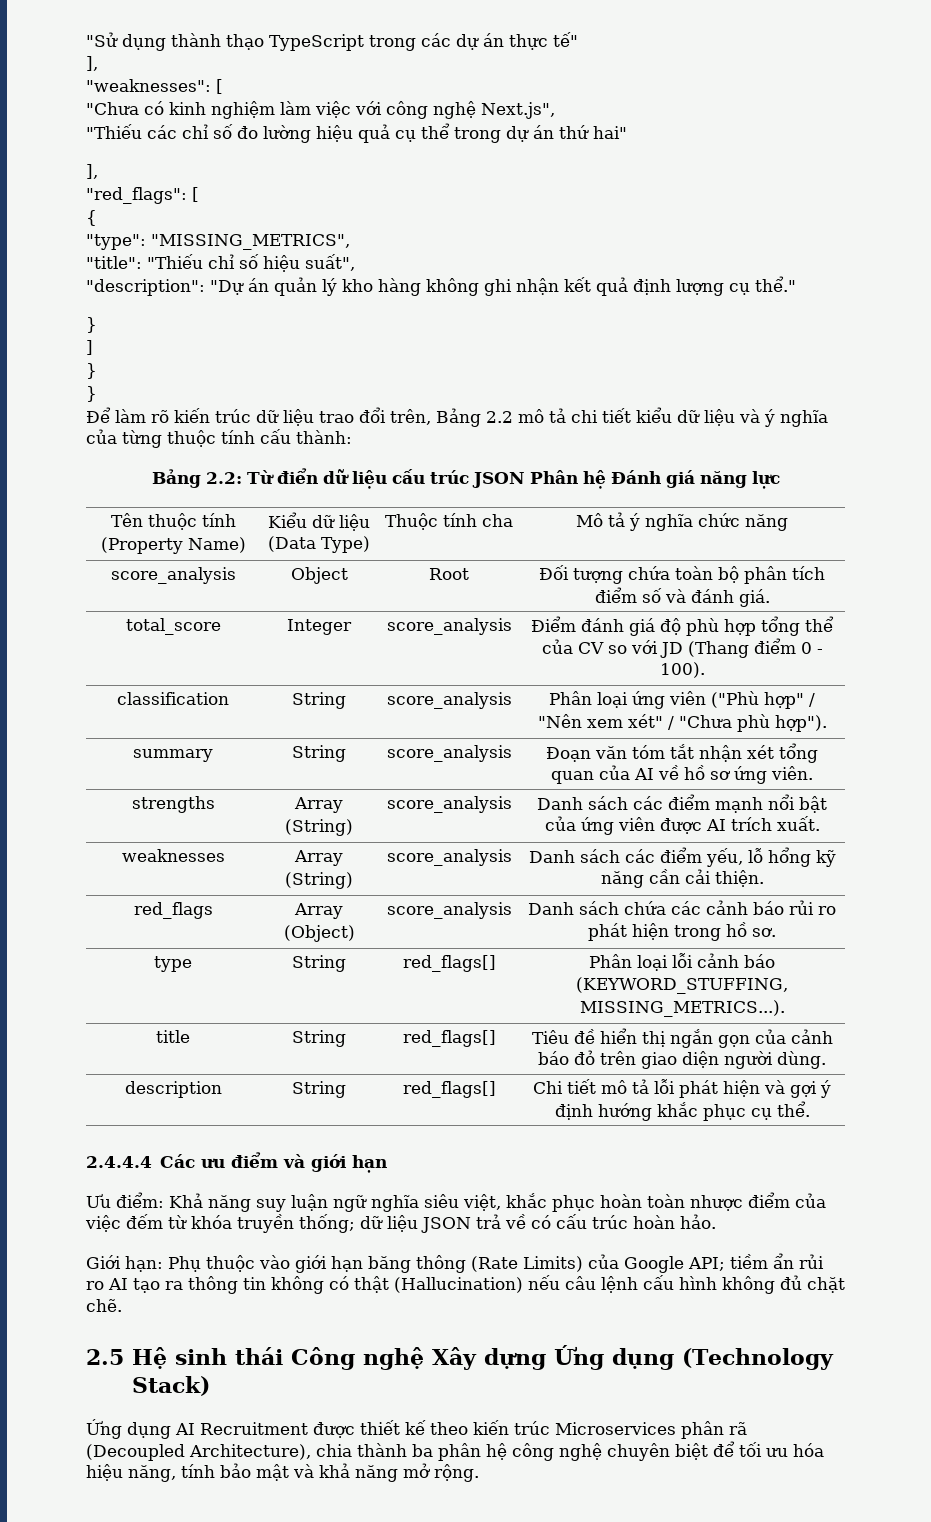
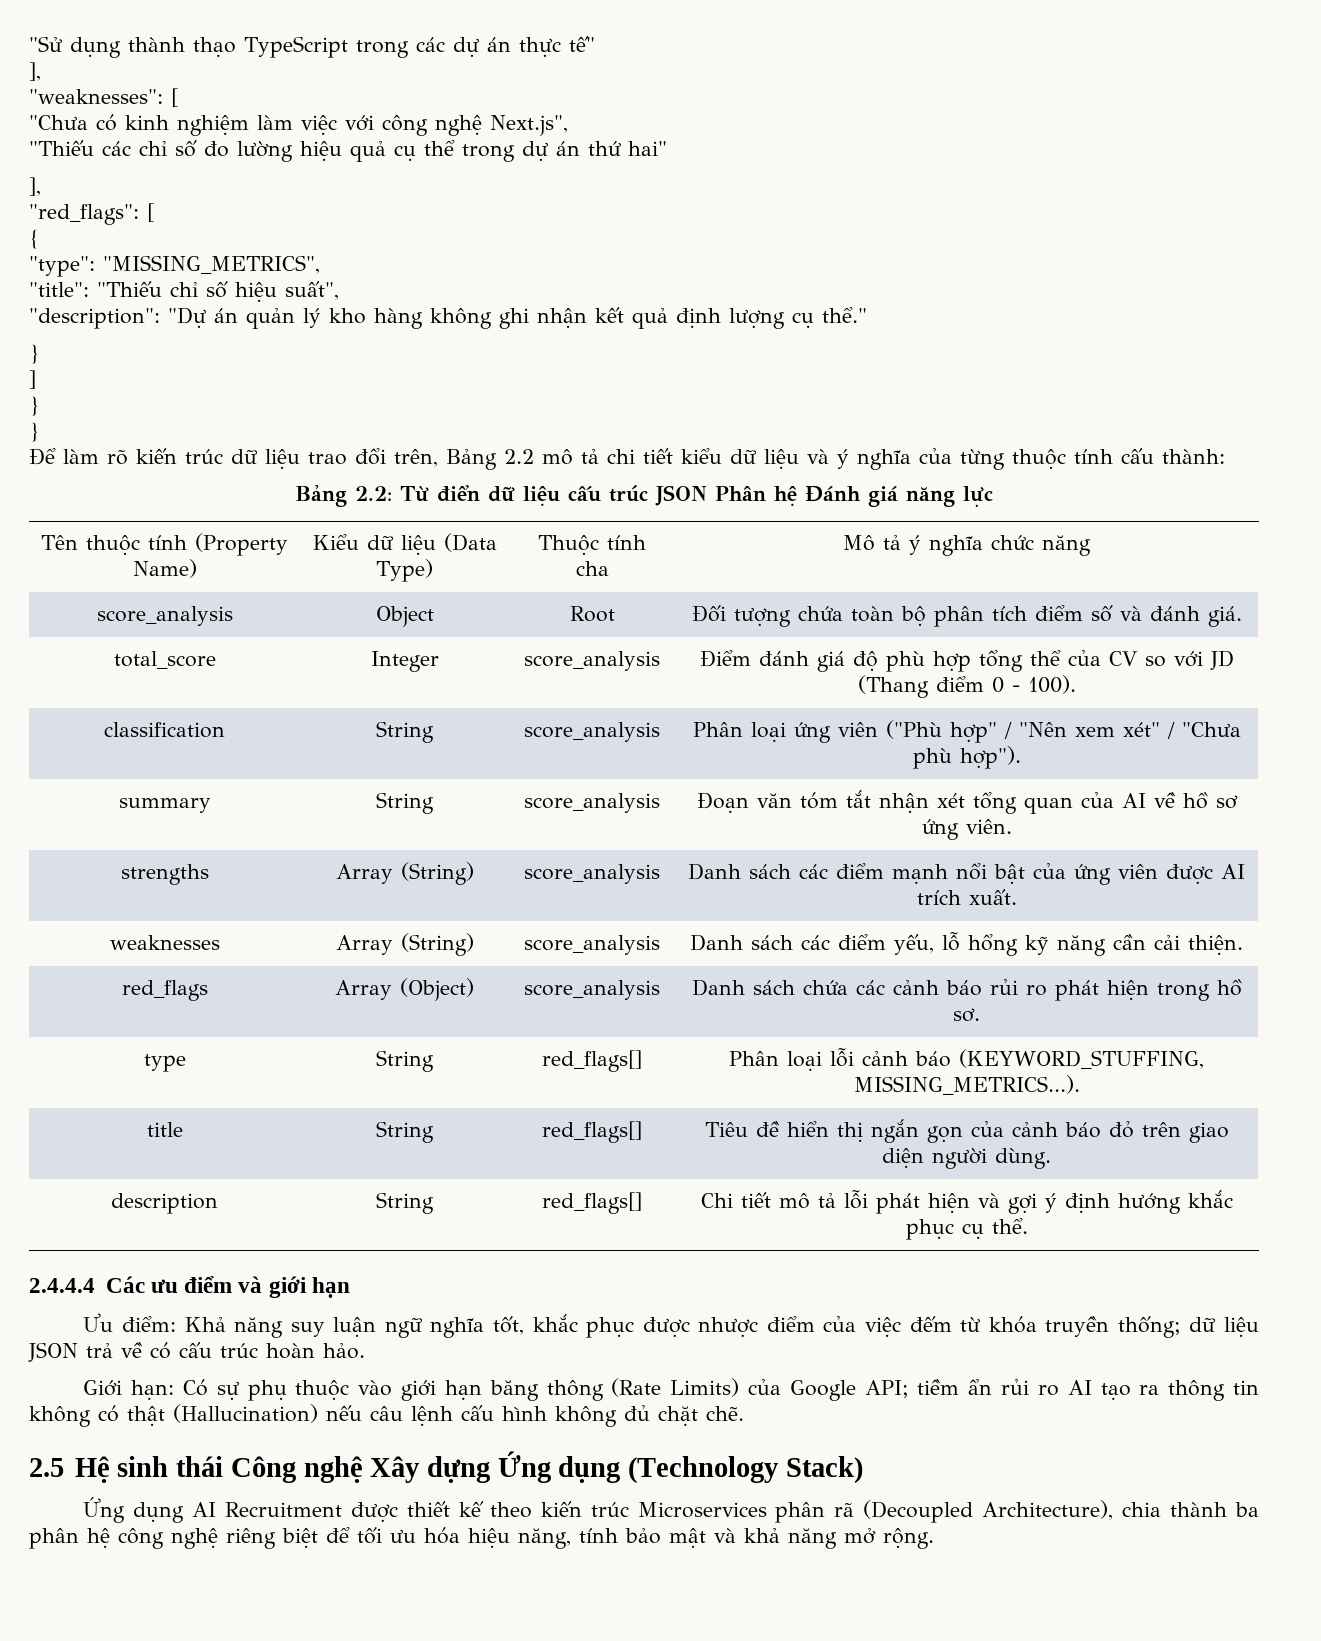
- Ưu điểm: Khả năng suy luận ngữ nghĩa siêu việt, khắc phục hoàn toàn nhược điểm của việc đếm từ khóa truyền thống; dữ liệu JSON trả về có cấu trúc hoàn hảo.
+ Ưu điểm: Khả năng suy luận ngữ nghĩa tốt, khắc phục được nhược điểm của việc đếm từ khóa truyền thống; dữ liệu JSON trả về có cấu trúc hoàn hảo.
- Giới hạn: Phụ thuộc vào giới hạn băng thông (Rate Limits) của Google API; tiềm ẩn rủi ro AI tạo ra thông tin không có thật (Hallucination) nếu câu lệnh cấu hình không đủ chặt chẽ.
+ Giới hạn: Có sự phụ thuộc vào giới hạn băng thông (Rate Limits) của Google API; tiềm ẩn rủi ro AI tạo ra thông tin không có thật (Hallucination) nếu câu lệnh cấu hình không đủ chặt chẽ.
- Ứng dụng AI Recruitment được thiết kế theo kiến trúc Microservices phân rã (Decoupled Architecture), chia thành ba phân hệ công nghệ chuyên biệt để tối ưu hóa hiệu năng, tính bảo mật và khả năng mở rộng.
+ Ứng dụng AI Recruitment được thiết kế theo kiến trúc Microservices phân rã (Decoupled Architecture), chia thành ba phân hệ công nghệ riêng biệt để tối ưu hóa hiệu năng, tính bảo mật và khả năng mở rộng.

